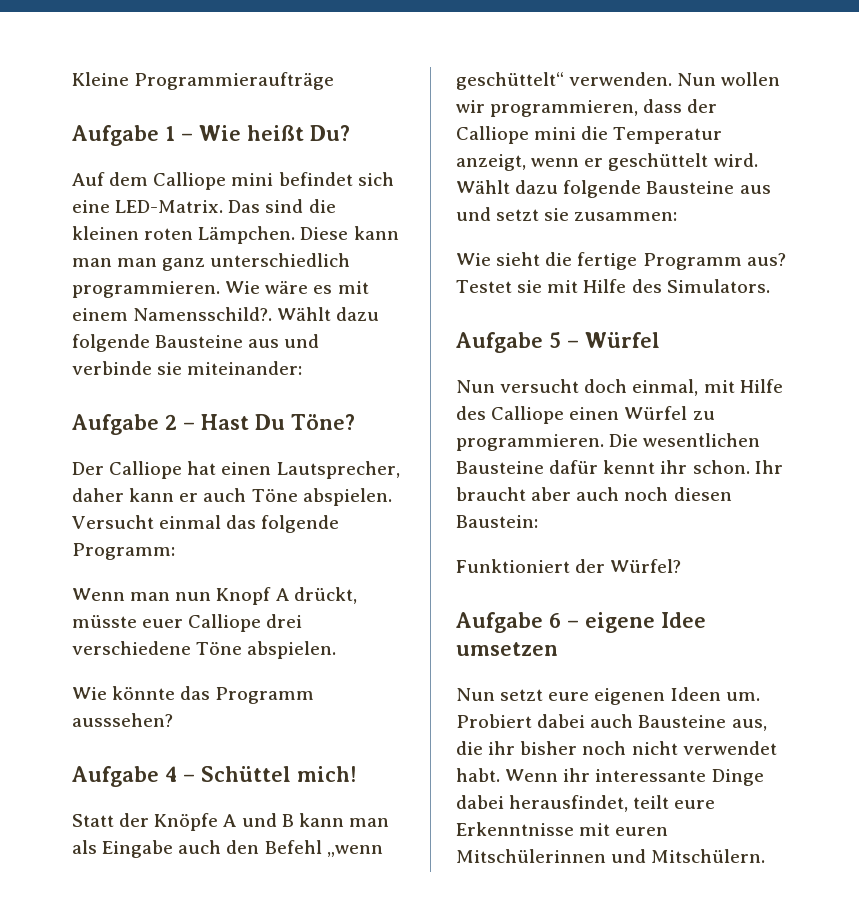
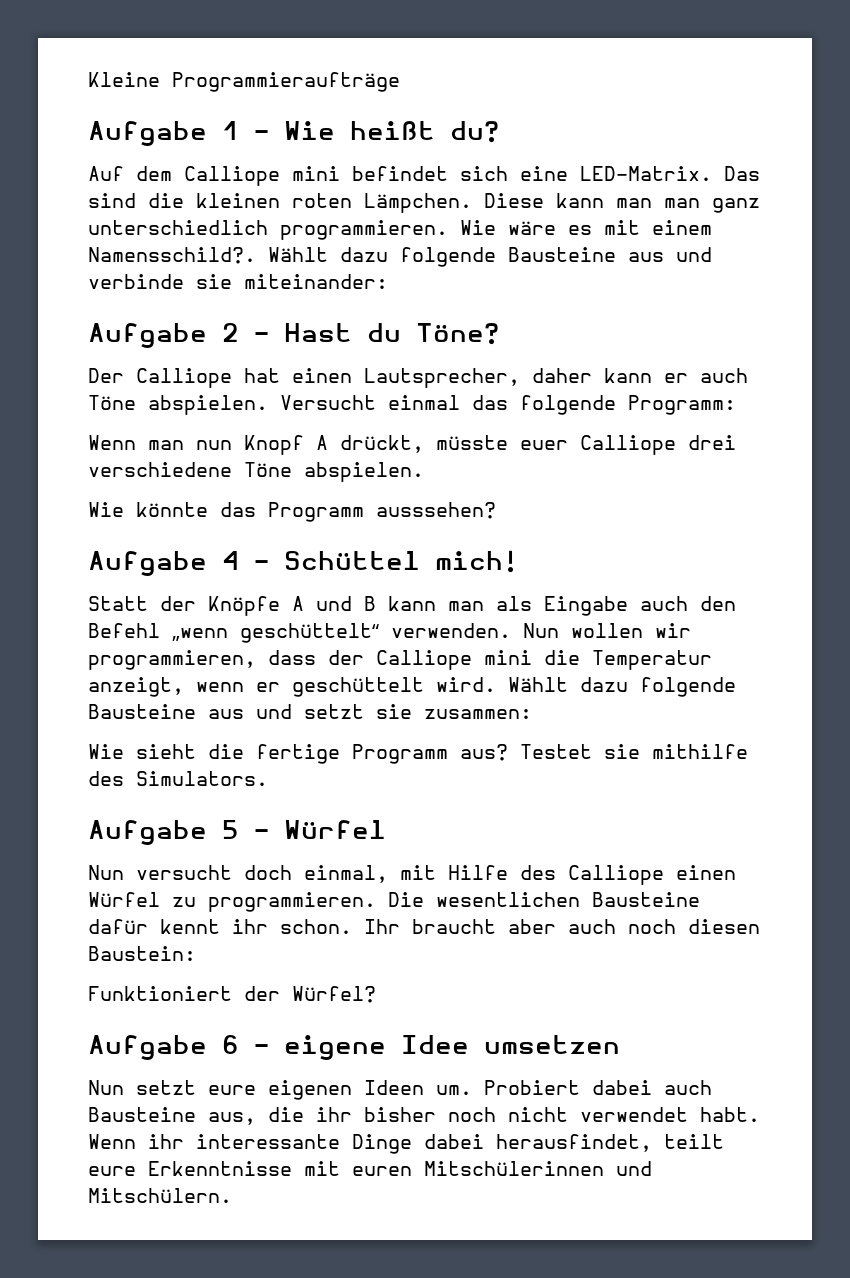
- Aufgabe 1 – Wie heißt Du?
+ Aufgabe 1 – Wie heißt du?
- Aufgabe 2 – Hast Du Töne?
+ Aufgabe 2 – Hast du Töne?
- Testet sie mit Hilfe des Simulators.
+ Testet sie mithilfe des Simulators.

